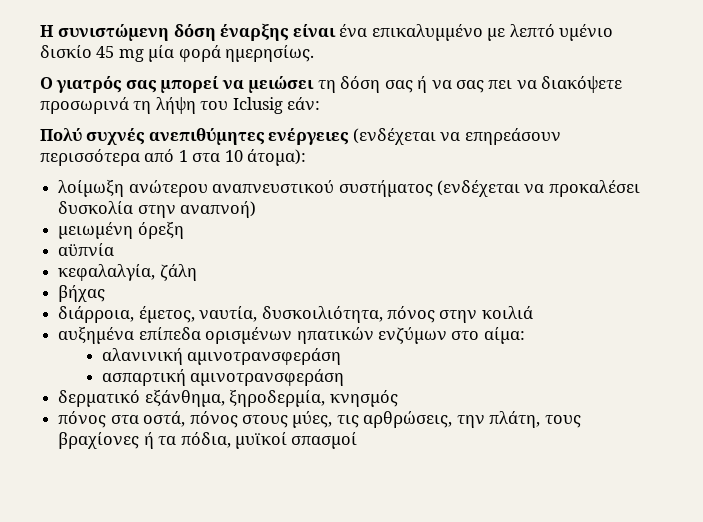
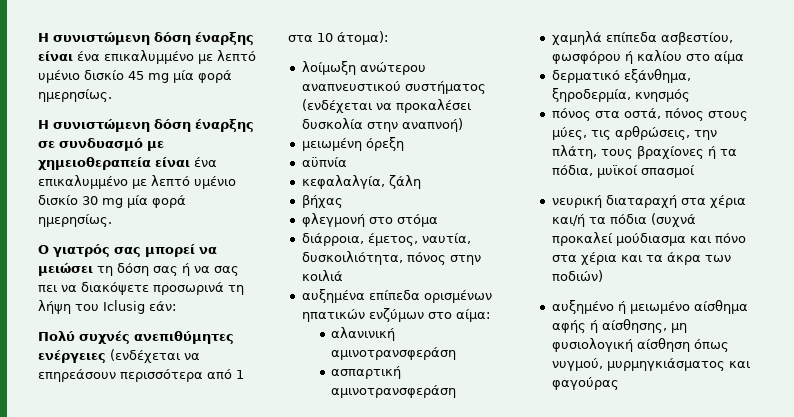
+ Η συνιστώμενη δόση έναρξης σε συνδυασμό με χημειοθεραπεία είναι ένα επικαλυμμένο με λεπτό υμένιο δισκίο 30 mg μία φορά ημερησίως.
+ φλεγμονή στο στόμα
+ χαμηλά επίπεδα ασβεστίου, φωσφόρου ή καλίου στο αίμα
+ νευρική διαταραχή στα χέρια και/ή τα πόδια (συχνά προκαλεί μούδιασμα και πόνο στα χέρια και τα άκρα των ποδιών)
+ αυξημένο ή μειωμένο αίσθημα αφής ή αίσθησης, μη φυσιολογική αίσθηση όπως νυγμού, μυρμηγκιάσματος και φαγούρας

